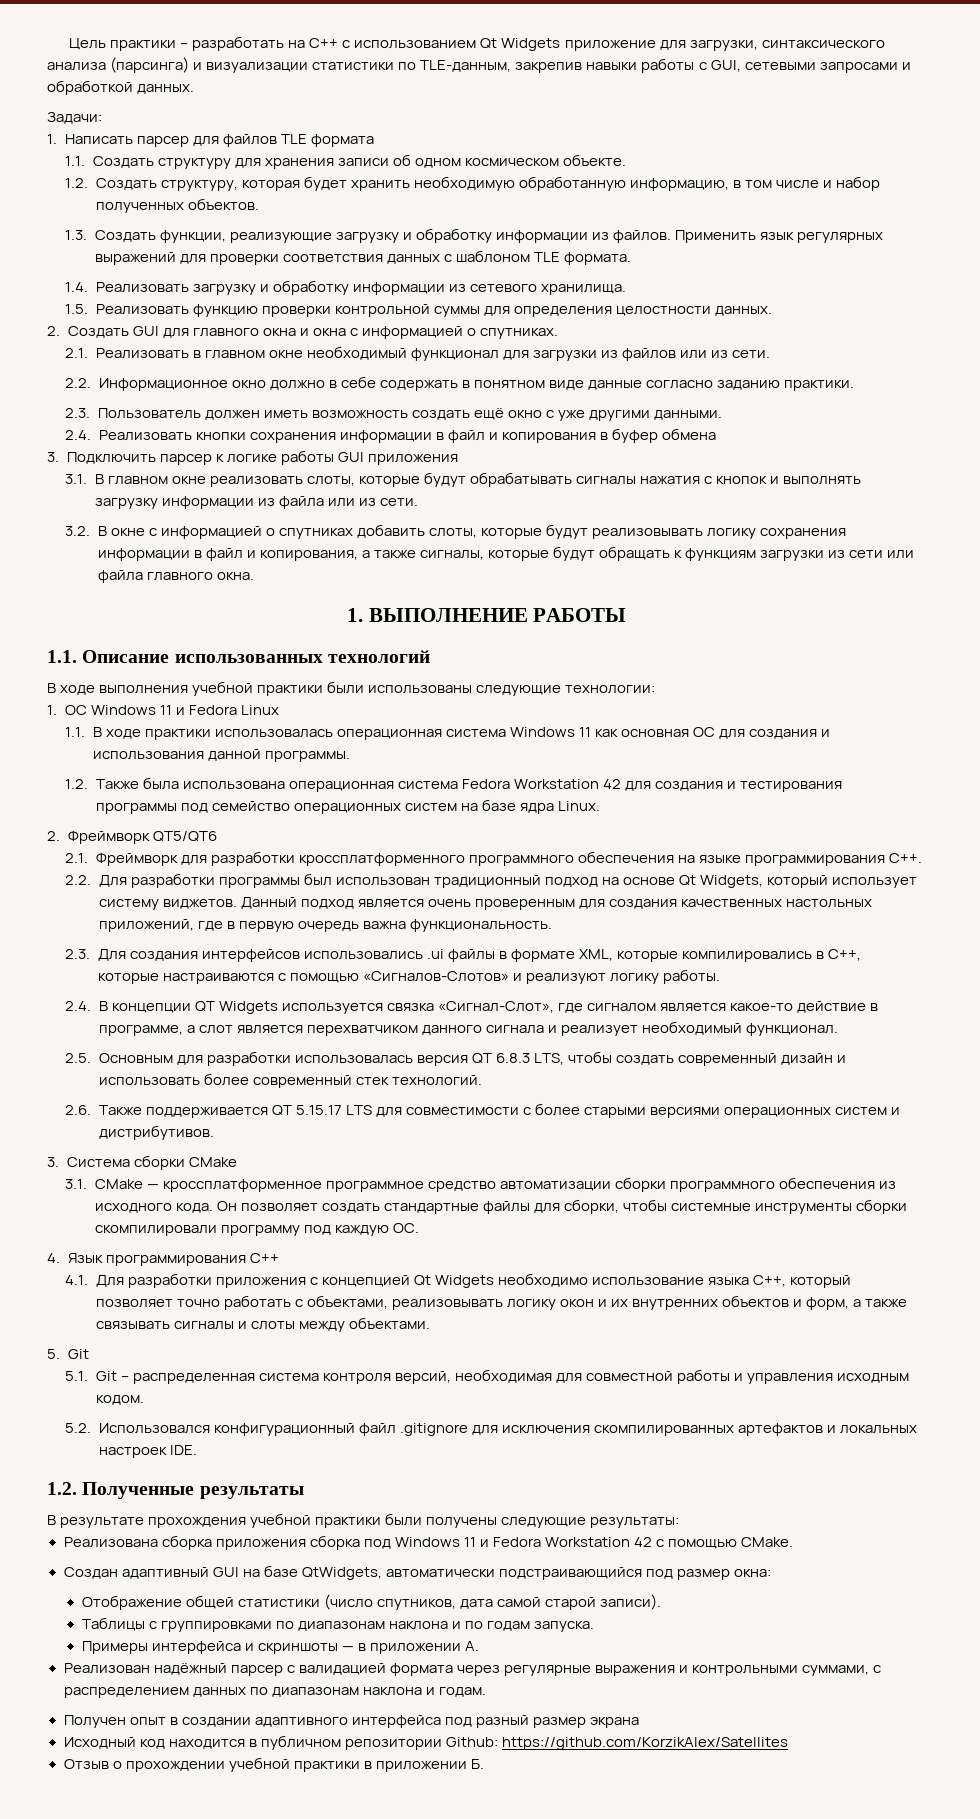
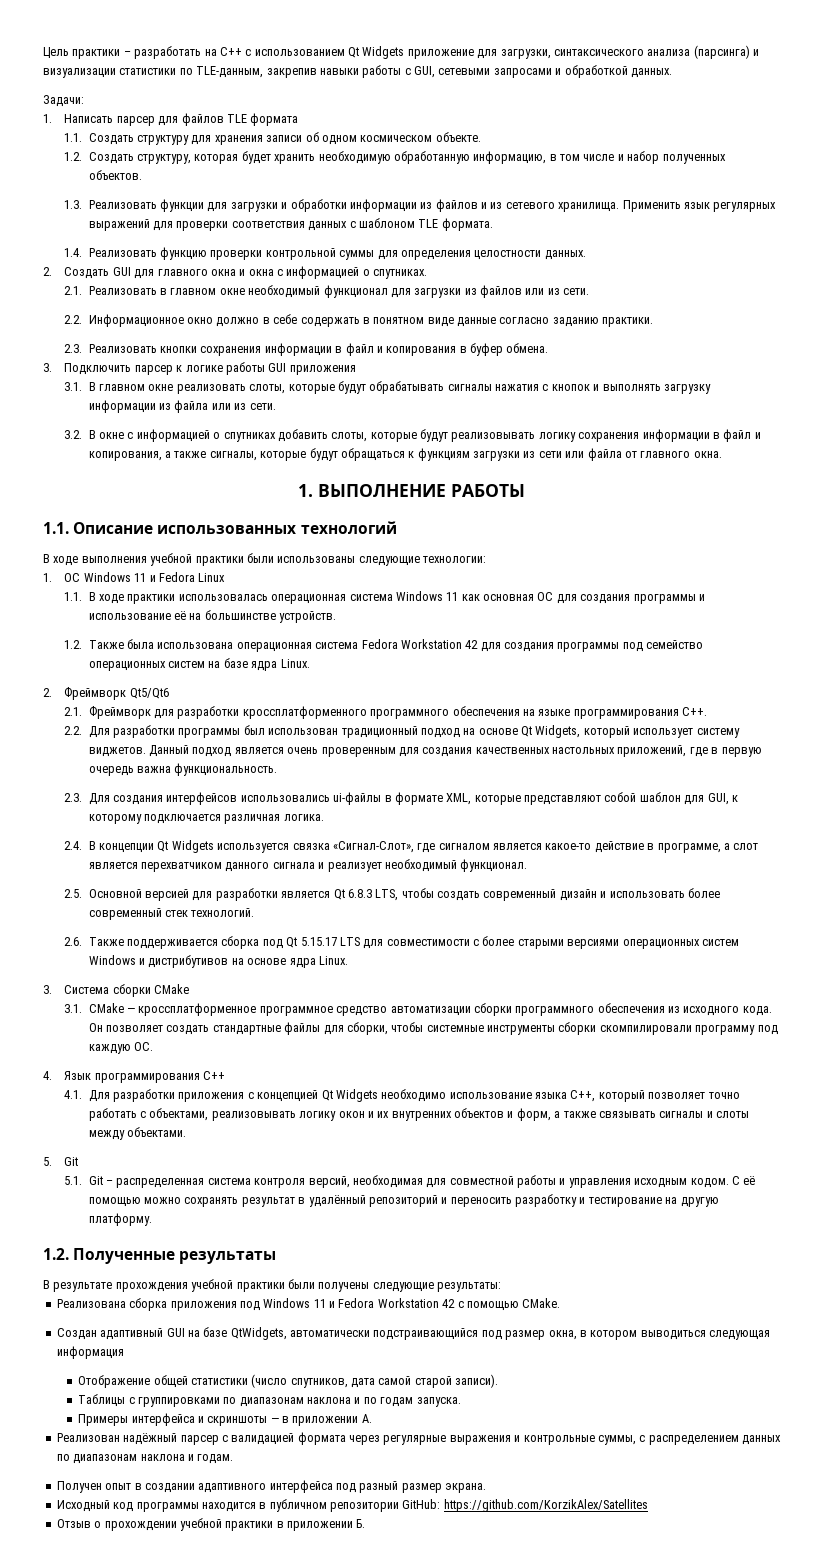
- 1.3. Создать функции, реализующие загрузку и обработку информации из файлов.
+ 1.3. Реализовать функции для загрузки и обработки информации из файлов и из сетевого хранилища.
- 1.4. Реализовать загрузку и обработку информации из сетевого хранилища.
- 1.5. Реализовать функцию проверки контрольной суммы для определения целостности данных.
+ 1.4. Реализовать функцию проверки контрольной суммы для определения целостности данных.
- 2.3. Пользователь должен иметь возможность создать ещё окно с уже другими данными.
- 2.4. Реализовать кнопки сохранения информации в файл и копирования в буфер обмена
+ 2.3. Реализовать кнопки сохранения информации в файл и копирования в буфер обмена.
- 3.2. В окне с информацией о спутниках добавить слоты, которые будут реализовывать логику сохранения информации в файл и копирования, а также сигналы, которые будут обращать к функциям загрузки из сети или файла главного окна.
+ 3.2. В окне с информацией о спутниках добавить слоты, которые будут реализовывать логику сохранения информации в файл и копирования, а также сигналы, которые будут обращаться к функциям загрузки из сети или файла от главного окна.
- 1.1. В ходе практики использовалась операционная система Windows 11 как основная ОС для создания и использования данной программы.
+ 1.1. В ходе практики использовалась операционная система Windows 11 как основная ОС для создания программы и использование её на большинстве устройств.
- 1.2. Также была использована операционная система Fedora Workstation 42 для создания и тестирования программы под семейство операционных систем на базе ядра Linux.
+ 1.2. Также была использована операционная система Fedora Workstation 42 для создания программы под семейство операционных систем на базе ядра Linux.
- 2. Фреймворк QT5/QT6
+ 2. Фреймворк Qt5/Qt6
- 2.3. Для создания интерфейсов использовались .ui файлы в формате XML, которые компилировались в C++, которые настраиваются с помощью «Сигналов-Слотов» и реализуют логику работы.
+ 2.3. Для создания интерфейсов использовались ui-файлы в формате XML, которые представляют собой шаблон для GUI, к которому подключается различная логика.
- 2.4. В концепции QT Widgets используется связка «Сигнал-Слот», где сигналом является какое-то действие в программе, а слот является перехватчиком данного сигнала и реализует необходимый функционал.
+ 2.4. В концепции Qt Widgets используется связка «Сигнал-Слот», где сигналом является какое-то действие в программе, а слот является перехватчиком данного сигнала и реализует необходимый функционал.
- 2.5. Основным для разработки использовалась версия QT 6.8.3 LTS, чтобы создать современный дизайн и использовать более современный стек технологий.
+ 2.5. Основной версией для разработки является Qt 6.8.3 LTS, чтобы создать современный дизайн и использовать более современный стек технологий.
- 2.6. Также поддерживается QT 5.15.17 LTS для совместимости с более старыми версиями операционных систем и дистрибутивов.
+ 2.6. Также поддерживается сборка под Qt 5.15.17 LTS для совместимости с более старыми версиями операционных систем Windows и дистрибутивов на основе ядра Linux.
- 5.1. Git – распределенная система контроля версий, необходимая для совместной работы и управления исходным кодом.
- 5.2. Использовался конфигурационный файл .gitignore для исключения скомпилированных артефактов и локальных настроек IDE.
+ 5.1. Git – распределенная система контроля версий, необходимая для совместной работы и управления исходным кодом. С её помощью можно сохранять результат в удалённый репозиторий и переносить разработку и тестирование на другую платформу.
- Реализована сборка приложения сборка под Windows 11 и Fedora Workstation 42 с помощью CMake.
+ Реализована сборка приложения под Windows 11 и Fedora Workstation 42 с помощью CMake.
- Создан адаптивный GUI на базе QtWidgets, автоматически подстраивающийся под размер окна:
+ Создан адаптивный GUI на базе QtWidgets, автоматически подстраивающийся под размер окна, в котором выводиться следующая информация
- Реализован надёжный парсер с валидацией формата через регулярные выражения и контрольными суммами, с распределением данных по диапазонам наклона и годам.
+ Реализован надёжный парсер с валидацией формата через регулярные выражения и контрольные суммы, с распределением данных по диапазонам наклона и годам.
- Получен опыт в создании адаптивного интерфейса под разный размер экрана
+ Получен опыт в создании адаптивного интерфейса под разный размер экрана.
- Исходный код находится в публичном репозитории Github: https://github.com/KorzikAlex/Satellites
+ Исходный код программы находится в публичном репозитории GitHub: https://github.com/KorzikAlex/Satellites

